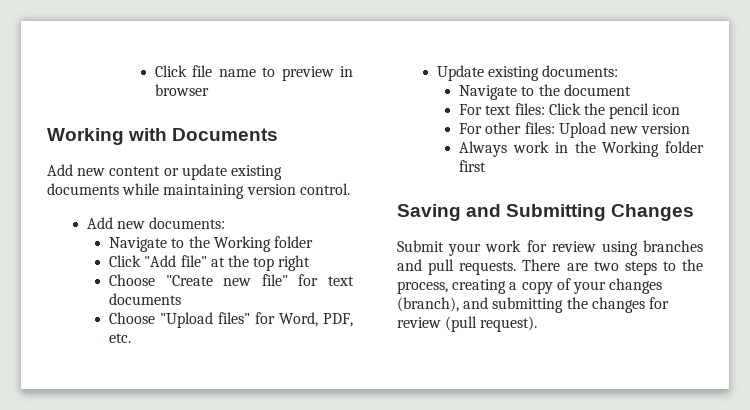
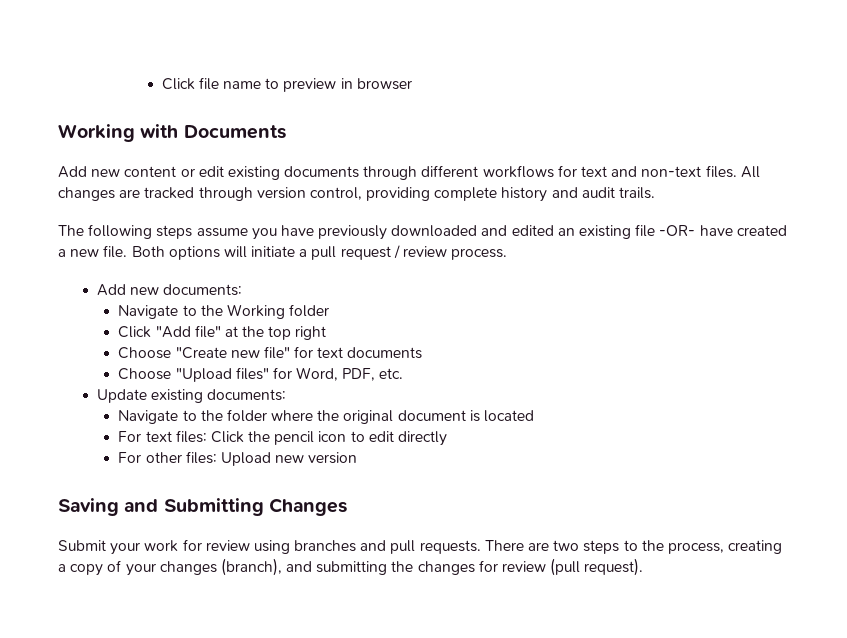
- Add new content or update existing documents while maintaining version control.
+ Add new content or edit existing documents through different workflows for text and non-text files. All changes are tracked through version control, providing complete history and audit trails.
+ The following steps assume you have previously downloaded and edited an existing file -OR- have created a new file. Both options will initiate a pull request / review process.
- Navigate to the document
+ Navigate to the folder where the original document is located
- For text files: Click the pencil icon
+ For text files: Click the pencil icon to edit directly
- Always work in the Working folder first

